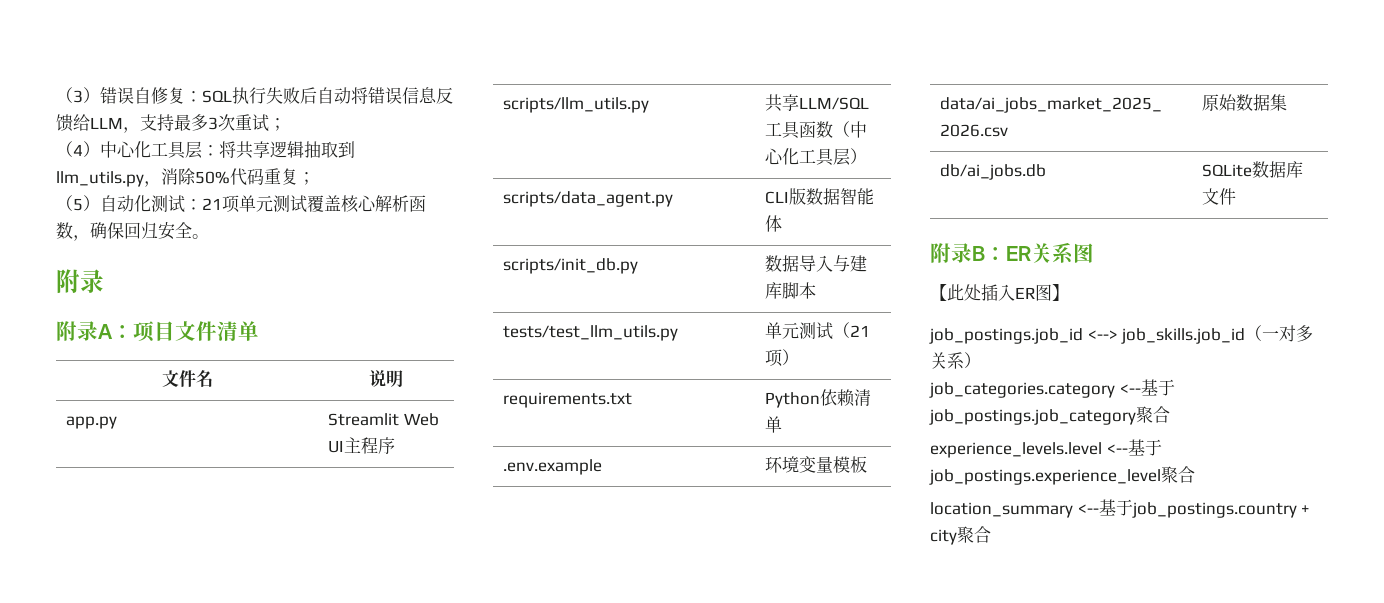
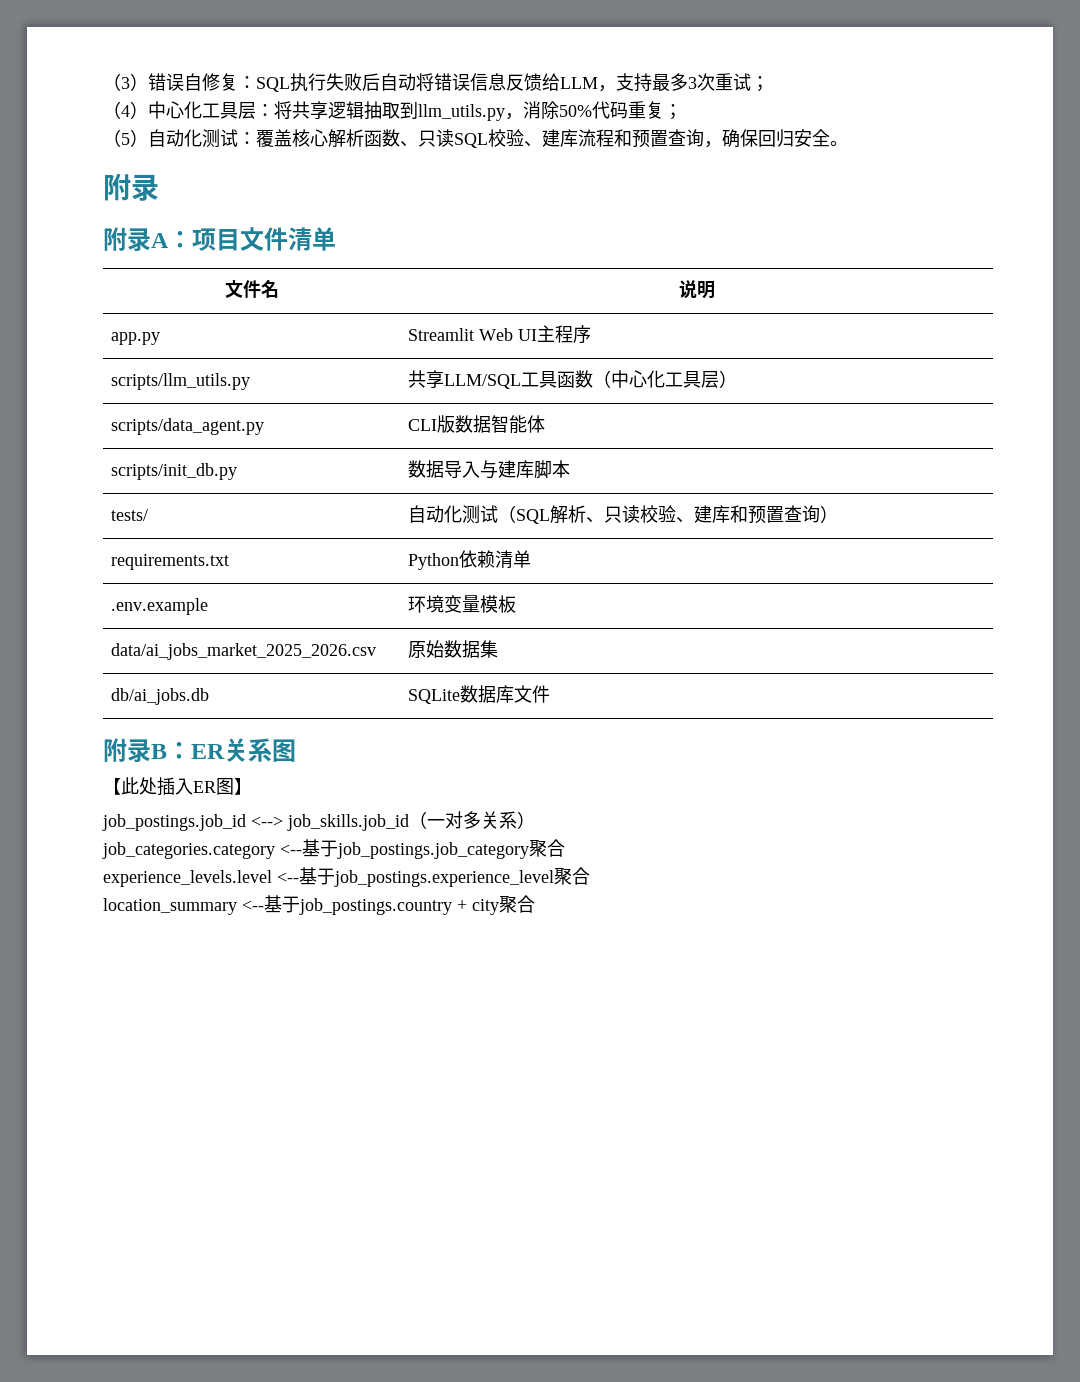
- （5）自动化测试：21项单元测试覆盖核心解析函数，确保回归安全。
+ （5）自动化测试：覆盖核心解析函数、只读SQL校验、建库流程和预置查询，确保回归安全。
- tests/test_llm_utils.py | 单元测试（21项）
+ tests/ | 自动化测试（SQL解析、只读校验、建库和预置查询）

